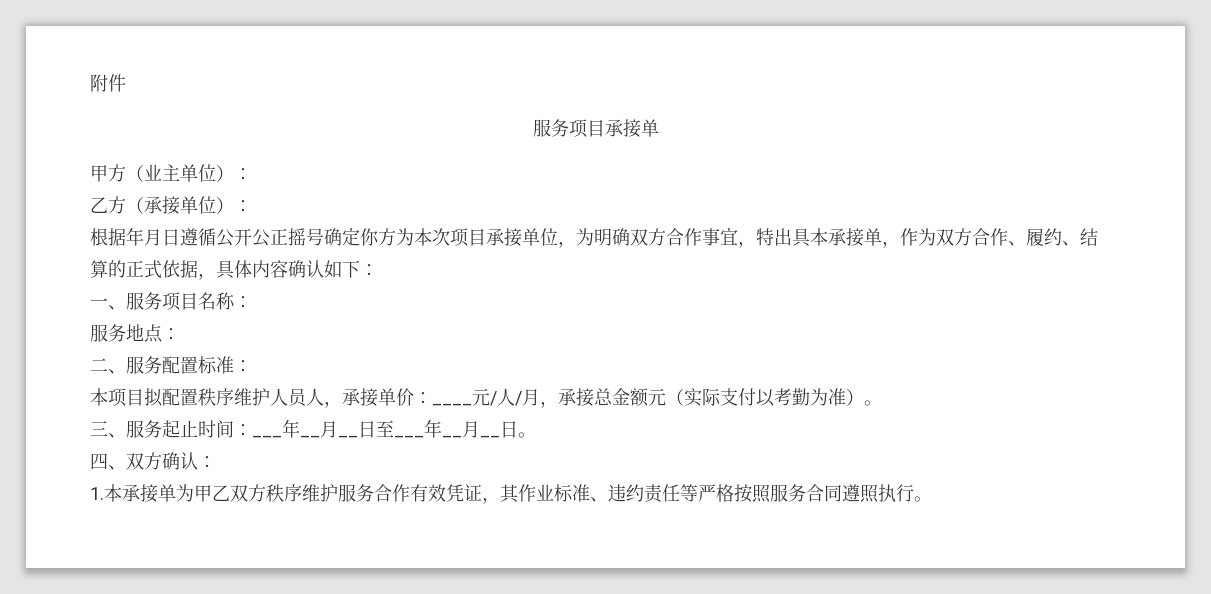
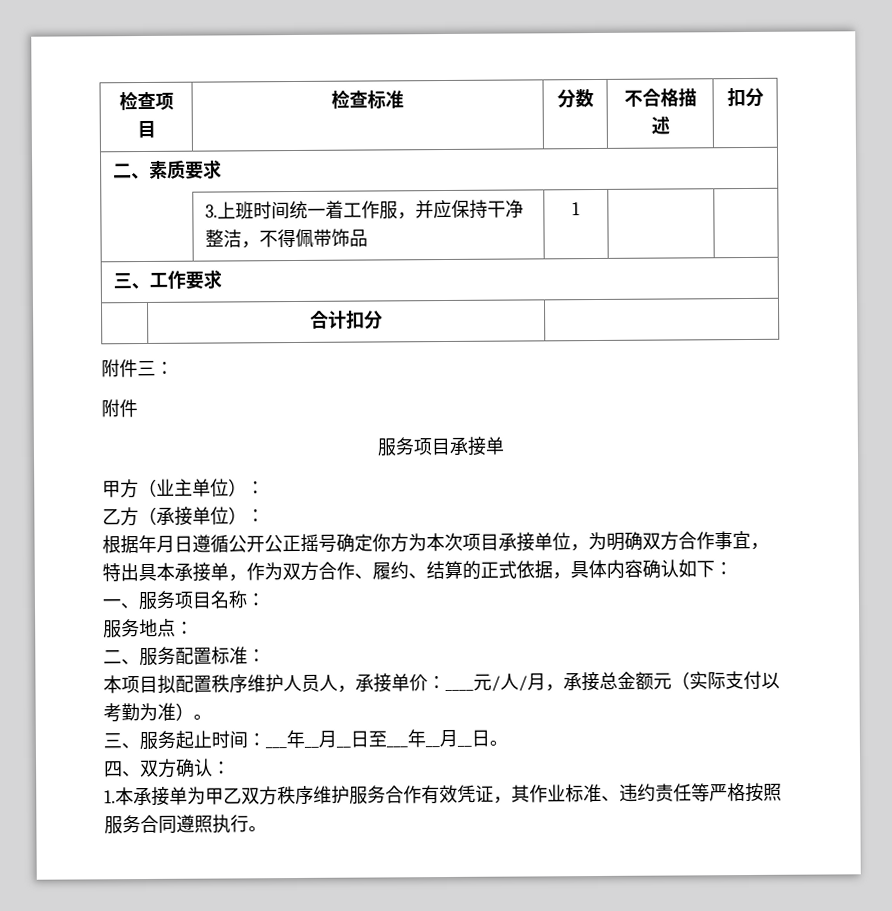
+ 检查项目 | 检查标准 | 分数 | 不合格描述 | 扣分
+ 二、素质要求
+ | 3.上班时间统一着工作服，并应保持干净整洁，不得佩带饰品 | 1 | |
+ 三、工作要求
+ | 合计扣分 |
+ 附件三：

